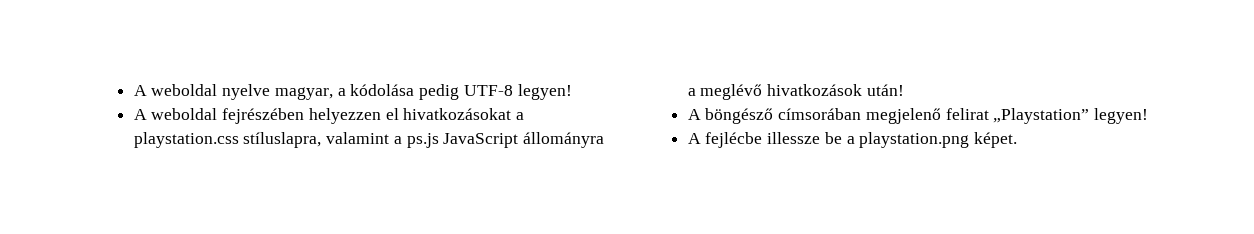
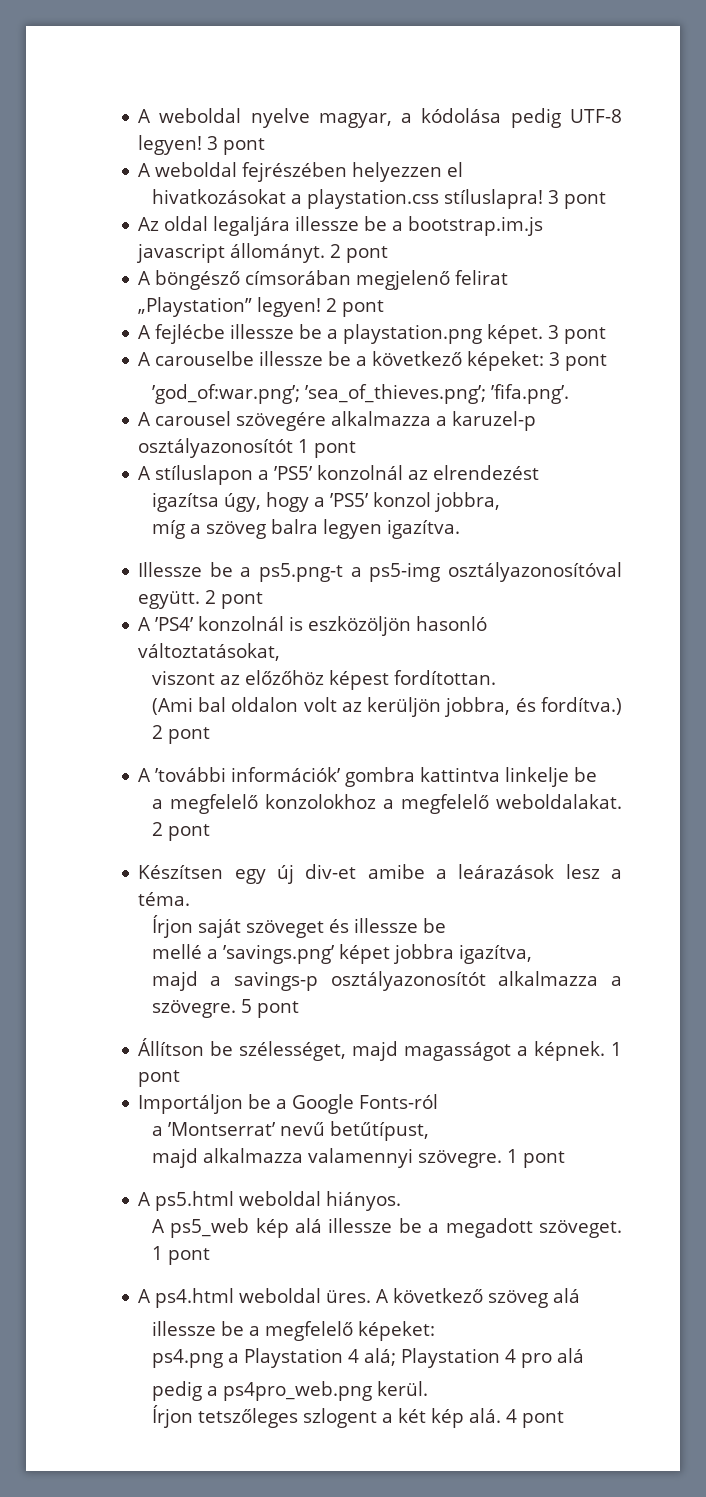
- A weboldal nyelve magyar, a kódolása pedig UTF-8 legyen!
+ A weboldal nyelve magyar, a kódolása pedig UTF-8 legyen! 3 pont
- A weboldal fejrészében helyezzen el hivatkozásokat a playstation.css stíluslapra, valamint a ps.js JavaScript állományra a meglévő hivatkozások után!
+ A weboldal fejrészében helyezzen el
+ hivatkozásokat a playstation.css stíluslapra! 3 pont
+ Az oldal legaljára illessze be a bootstrap.im.js javascript állományt. 2 pont
- A böngésző címsorában megjelenő felirat „Playstation” legyen!
+ A böngésző címsorában megjelenő felirat „Playstation” legyen! 2 pont
- A fejlécbe illessze be a playstation.png képet.
+ A fejlécbe illessze be a playstation.png képet. 3 pont
+ A carouselbe illessze be a következő képeket: 3 pont
+ ’god_of:war.png’; ’sea_of_thieves.png’; ’fifa.png’.
+ A carousel szövegére alkalmazza a karuzel-p osztályazonosítót 1 pont
+ A stíluslapon a ’PS5’ konzolnál az elrendezést
+ igazítsa úgy, hogy a ’PS5’ konzol jobbra,
+ míg a szöveg balra legyen igazítva.
+ Illessze be a ps5.png-t a ps5-img osztályazonosítóval együtt. 2 pont
+ A ’PS4’ konzolnál is eszközöljön hasonló változtatásokat,
+ viszont az előzőhöz képest fordítottan.
+ (Ami bal oldalon volt az kerüljön jobbra, és fordítva.) 2 pont
+ A ’további információk’ gombra kattintva linkelje be
+ a megfelelő konzolokhoz a megfelelő weboldalakat. 2 pont
+ Készítsen egy új div-et amibe a leárazások lesz a téma.
+ Írjon saját szöveget és illessze be
+ mellé a ’savings.png’ képet jobbra igazítva,
+ majd a savings-p osztályazonosítót alkalmazza a szövegre. 5 pont
+ Állítson be szélességet, majd magasságot a képnek. 1 pont
+ Importáljon be a Google Fonts-ról
+ a ’Montserrat’ nevű betűtípust,
+ majd alkalmazza valamennyi szövegre. 1 pont
+ A ps5.html weboldal hiányos.
+ A ps5_web kép alá illessze be a megadott szöveget. 1 pont
+ A ps4.html weboldal üres. A következő szöveg alá
+ illessze be a megfelelő képeket:
+ ps4.png a Playstation 4 alá; Playstation 4 pro alá
+ pedig a ps4pro_web.png kerül.
+ Írjon tetszőleges szlogent a két kép alá. 4 pont

